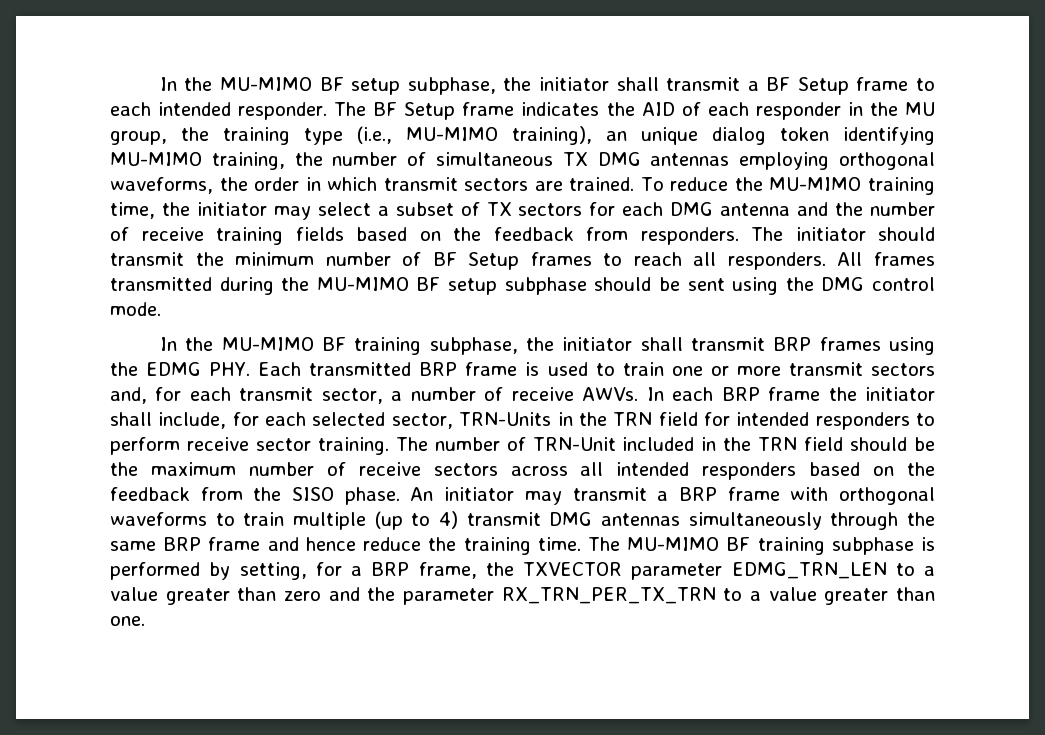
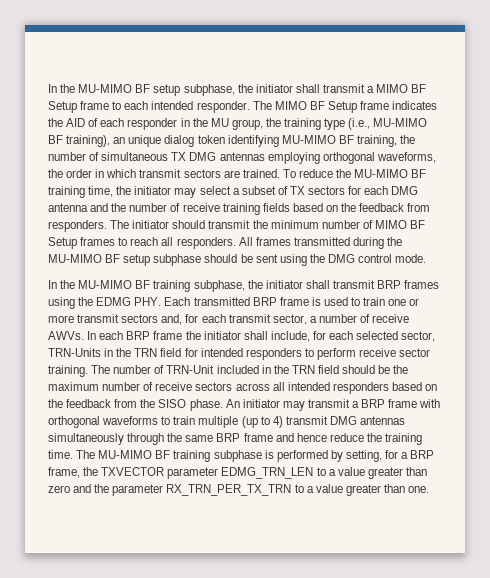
- In the MU-MIMO BF setup subphase, the initiator shall transmit a BF Setup frame to each intended responder.
+ In the MU-MIMO BF setup subphase, the initiator shall transmit a MIMO BF Setup frame to each intended responder.
- The BF Setup frame indicates the AID of each responder in the MU group, the training type (i.e., MU-MIMO training), an unique dialog token identifying MU-MIMO training, the number of simultaneous TX DMG antennas employing orthogonal waveforms, the order in which transmit sectors are trained.
+ The MIMO BF Setup frame indicates the AID of each responder in the MU group, the training type (i.e., MU-MIMO BF training), an unique dialog token identifying MU-MIMO BF training, the number of simultaneous TX DMG antennas employing orthogonal waveforms, the order in which transmit sectors are trained.
- To reduce the MU-MIMO training time, the initiator may select a subset of TX sectors for each DMG antenna and the number of receive training fields based on the feedback from responders.
+ To reduce the MU-MIMO BF training time, the initiator may select a subset of TX sectors for each DMG antenna and the number of receive training fields based on the feedback from responders.
- The initiator should transmit the minimum number of BF Setup frames to reach all responders.
+ The initiator should transmit the minimum number of MIMO BF Setup frames to reach all responders.

